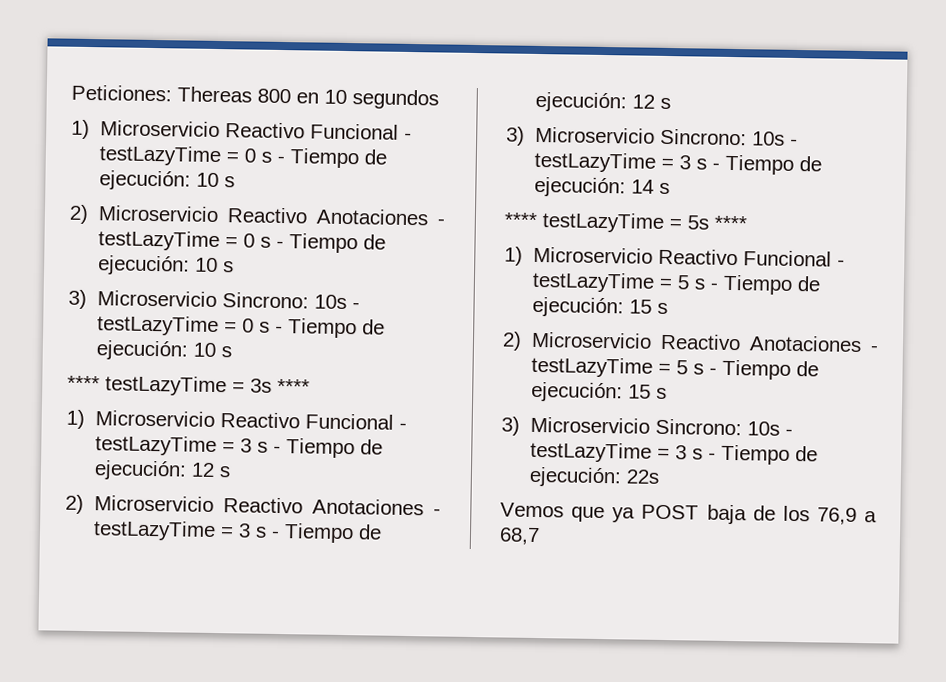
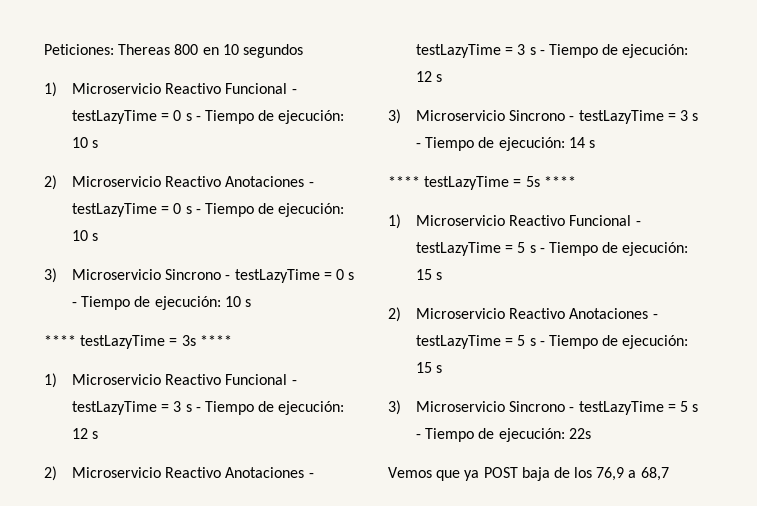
- 3) Microservicio Sincrono: 10s - testLazyTime = 0 s - Tiempo de ejecución: 10 s
+ 3) Microservicio Sincrono - testLazyTime = 0 s - Tiempo de ejecución: 10 s
- 3) Microservicio Sincrono: 10s - testLazyTime = 3 s - Tiempo de ejecución: 14 s
+ 3) Microservicio Sincrono - testLazyTime = 3 s - Tiempo de ejecución: 14 s
- 3) Microservicio Sincrono: 10s - testLazyTime = 3 s - Tiempo de ejecución: 22s
+ 3) Microservicio Sincrono - testLazyTime = 5 s - Tiempo de ejecución: 22s

